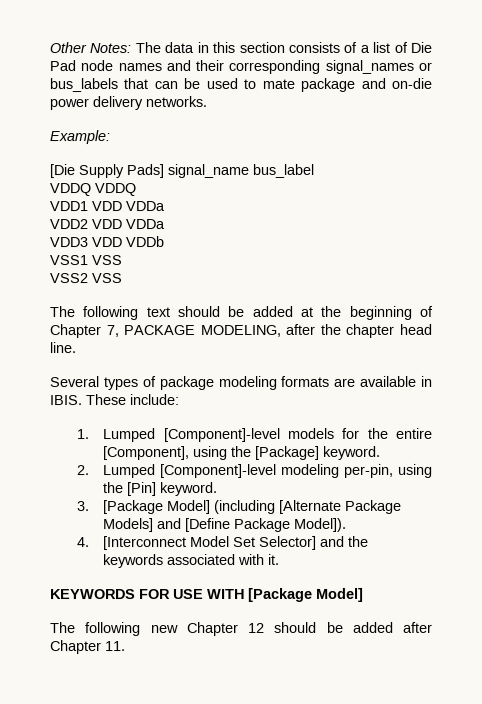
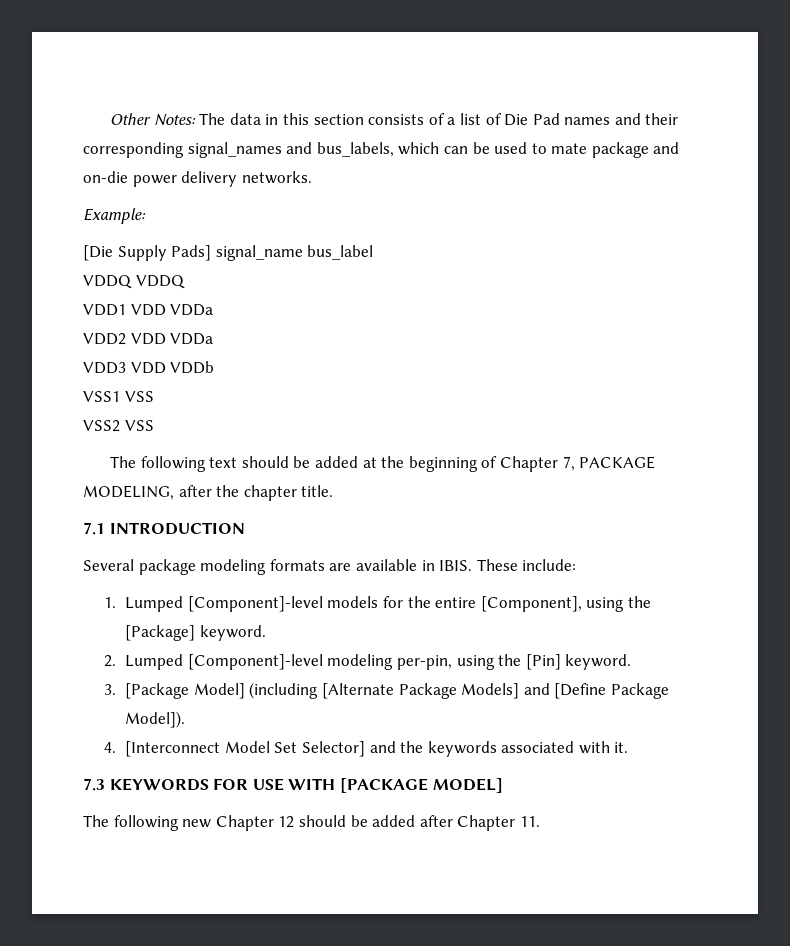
- Other Notes: The data in this section consists of a list of Die Pad node names and their corresponding signal_names or bus_labels that can be used to mate package and on-die power delivery networks.
+ Other Notes: The data in this section consists of a list of Die Pad names and their corresponding signal_names and bus_labels, which can be used to mate package and on-die power delivery networks.
- The following text should be added at the beginning of Chapter 7, PACKAGE MODELING, after the chapter head line.
+ The following text should be added at the beginning of Chapter 7, PACKAGE MODELING, after the chapter title.
+ 7.1 INTRODUCTION
- Several types of package modeling formats are available in IBIS.
+ Several package modeling formats are available in IBIS.
- KEYWORDS FOR USE WITH [Package Model]
+ 7.3 KEYWORDS FOR USE WITH [PACKAGE MODEL]

